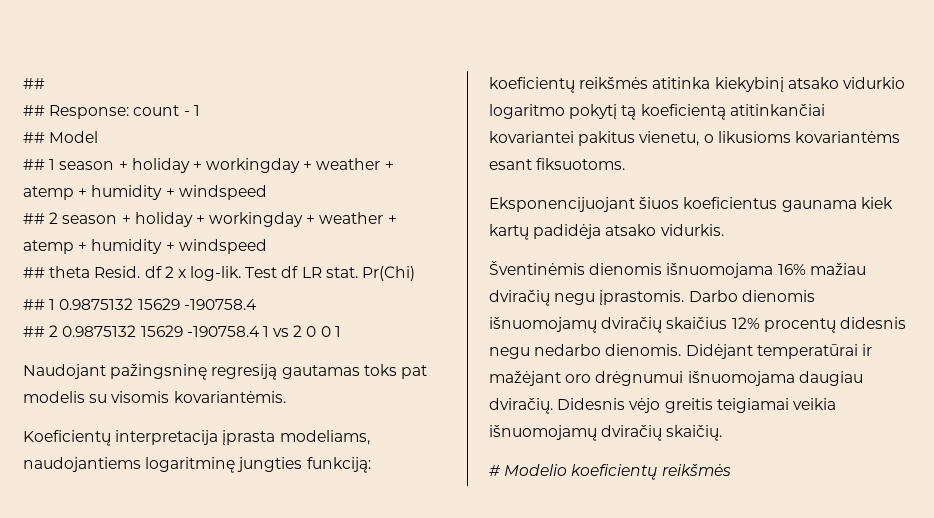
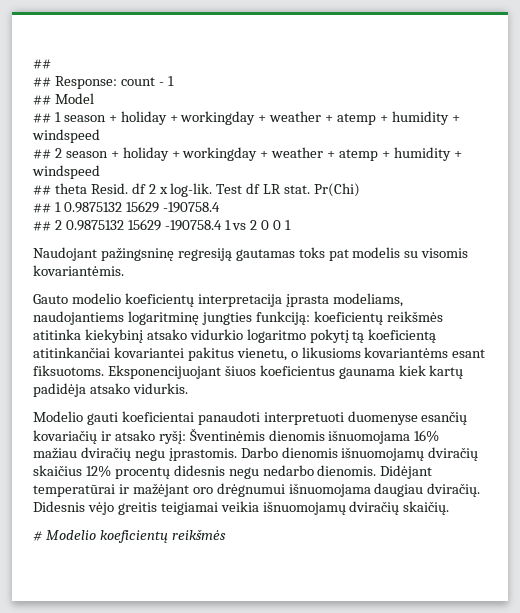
- Koeficientų interpretacija įprasta modeliams, naudojantiems logaritminę jungties funkciją: koeficientų reikšmės atitinka kiekybinį atsako vidurkio logaritmo pokytį tą koeficientą atitinkančiai kovariantei pakitus vienetu, o likusioms kovariantėms esant fiksuotoms.
- Eksponencijuojant šiuos koeficientus gaunama kiek kartų padidėja atsako vidurkis.
+ Gauto modelio koeficientų interpretacija įprasta modeliams, naudojantiems logaritminę jungties funkciją: koeficientų reikšmės atitinka kiekybinį atsako vidurkio logaritmo pokytį tą koeficientą atitinkančiai kovariantei pakitus vienetu, o likusioms kovariantėms esant fiksuotoms. Eksponencijuojant šiuos koeficientus gaunama kiek kartų padidėja atsako vidurkis.
- Šventinėmis dienomis išnuomojama 16% mažiau dviračių negu įprastomis.
+ Modelio gauti koeficientai panaudoti interpretuoti duomenyse esančių kovariačių ir atsako ryšį: Šventinėmis dienomis išnuomojama 16% mažiau dviračių negu įprastomis.

